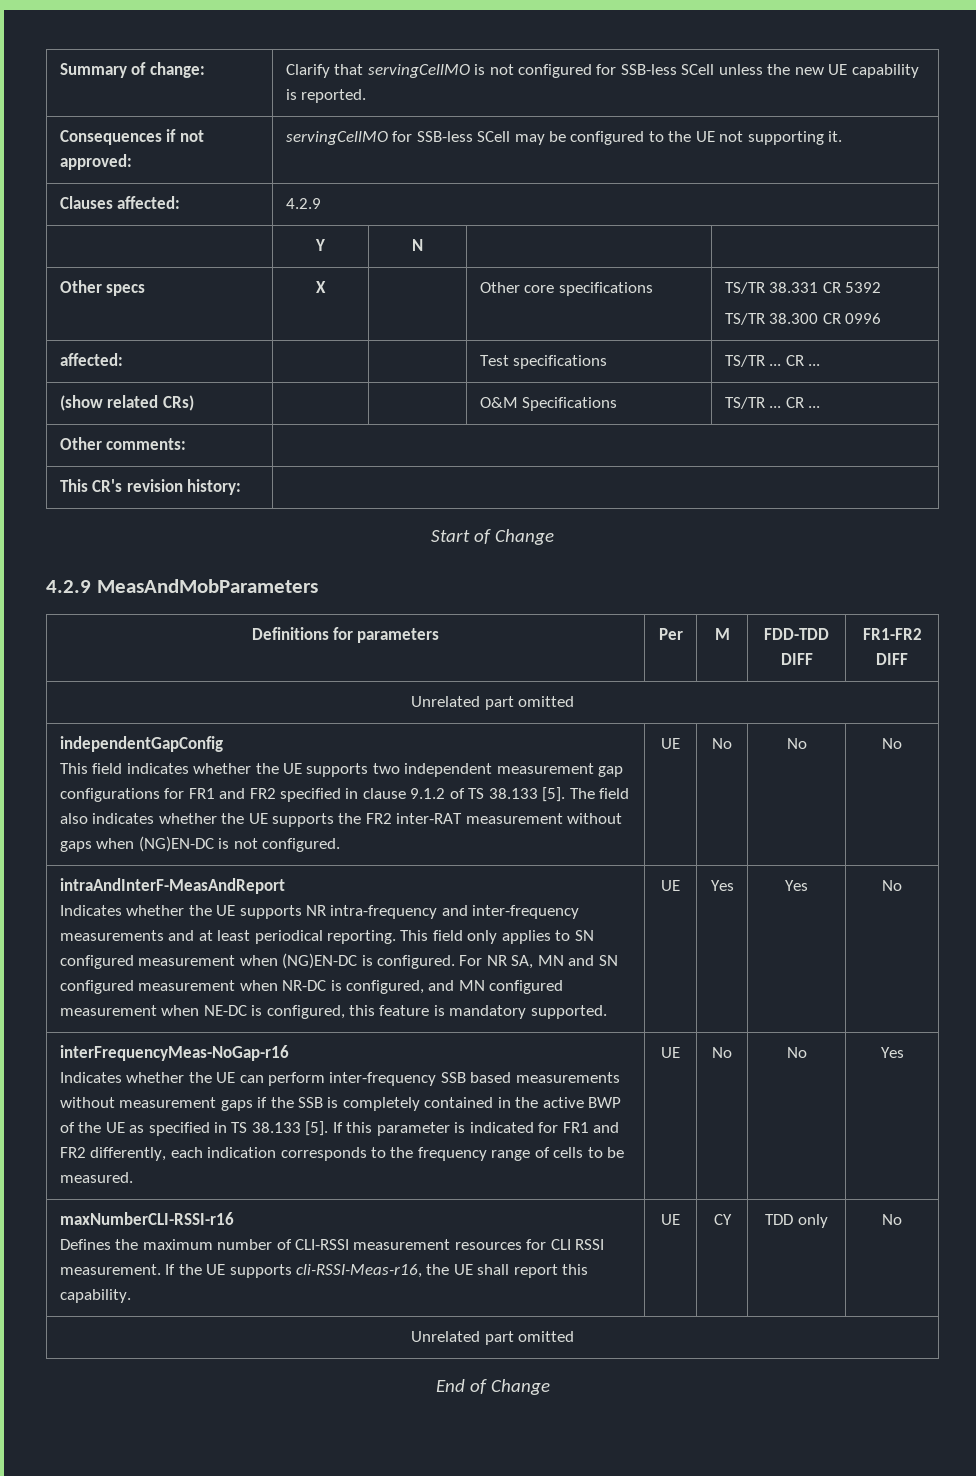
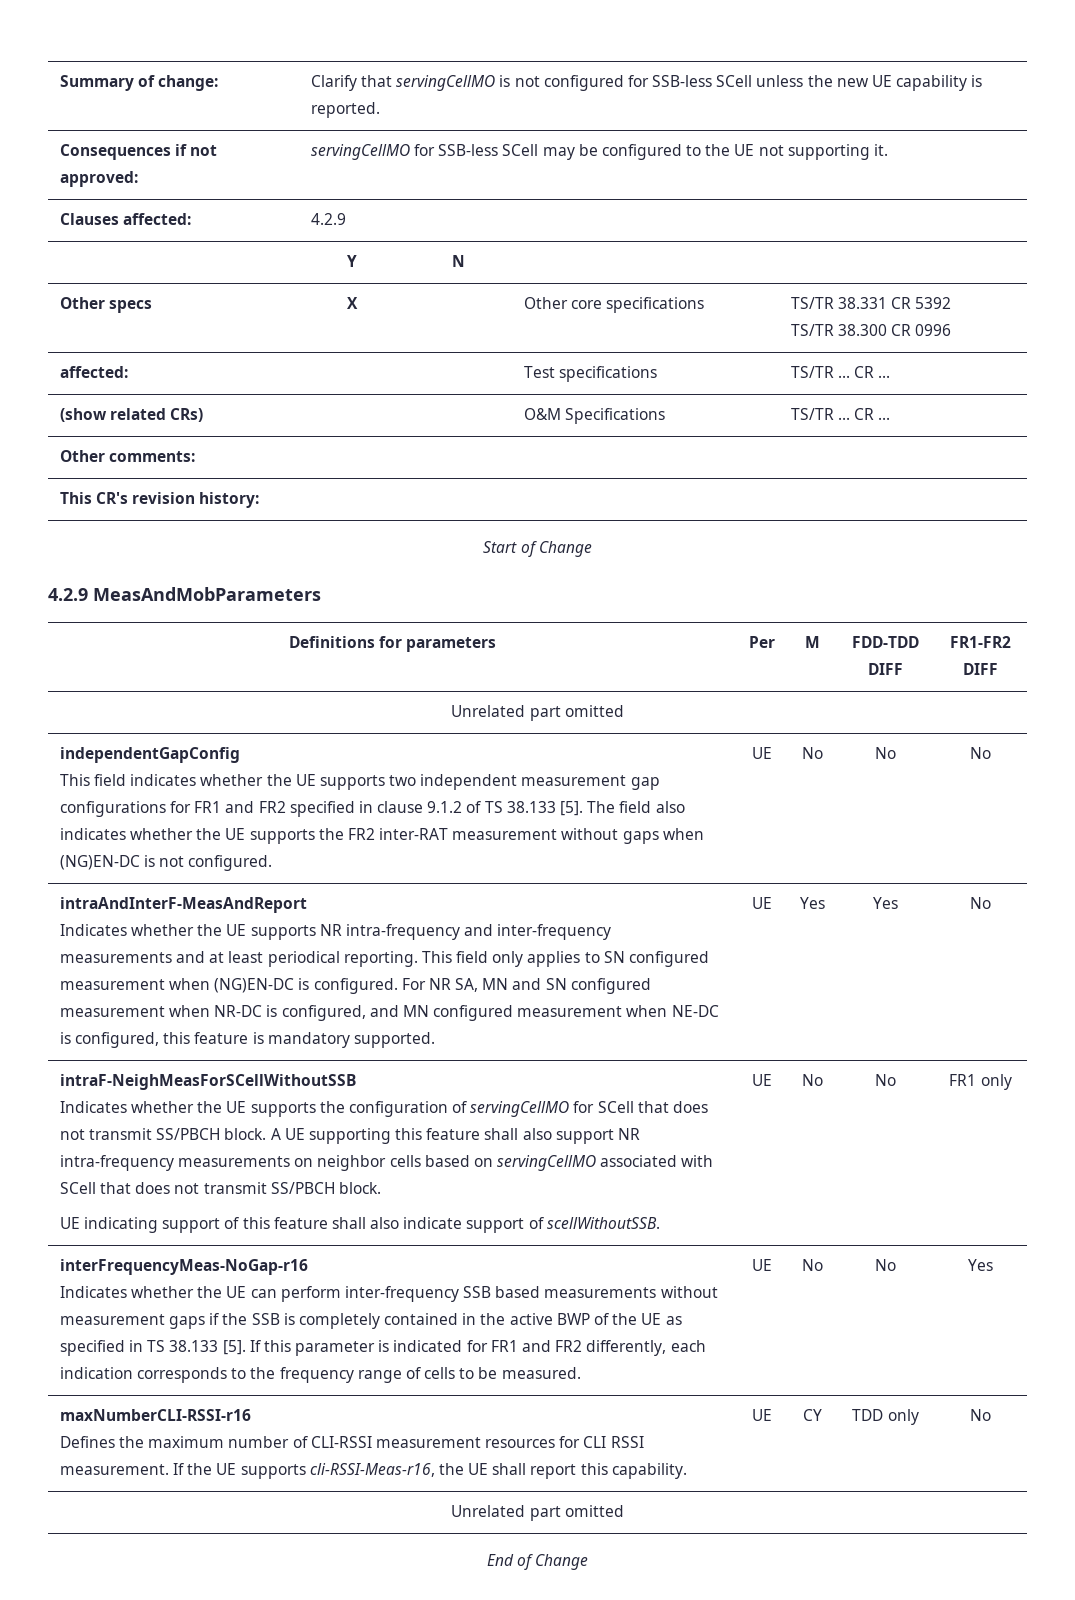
+ intraF-NeighMeasForSCellWithoutSSB
+ Indicates whether the UE supports the configuration of servingCellMO for SCell that does not transmit SS/PBCH block. A UE supporting this feature shall also support NR intra-frequency measurements on neighbor cells based on servingCellMO associated with SCell that does not transmit SS/PBCH block.
+ UE indicating support of this feature shall also indicate support of scellWithoutSSB. | UE | No | No | FR1 only

